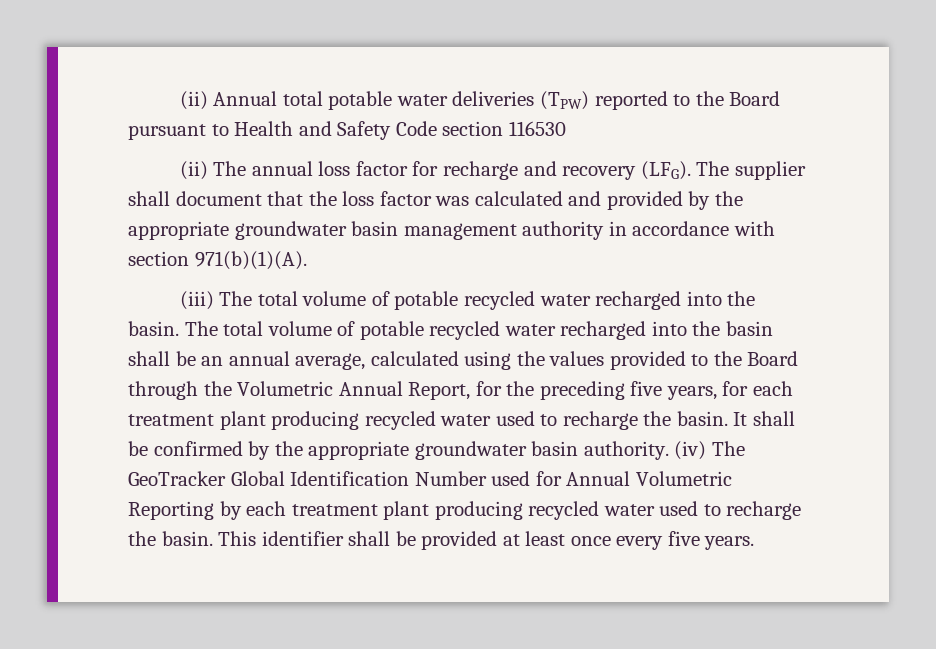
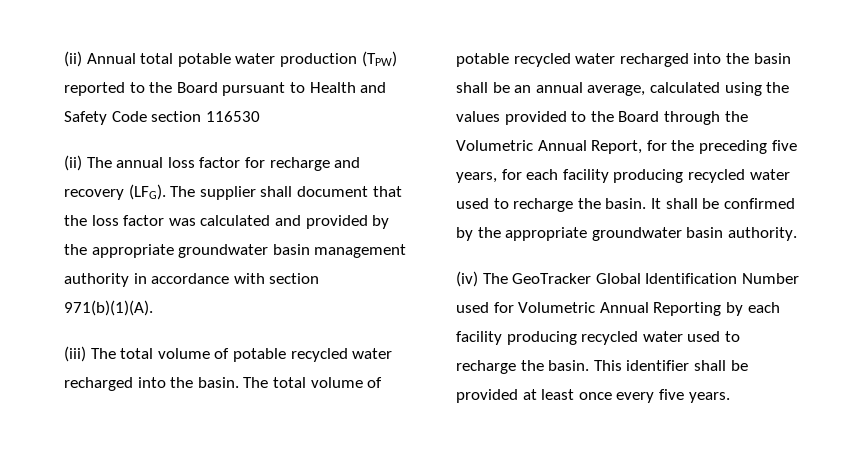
- (ii) Annual total potable water deliveries (TPW) reported to the Board pursuant to Health and Safety Code section 116530
+ (ii) Annual total potable water production (TPW) reported to the Board pursuant to Health and Safety Code section 116530
- The total volume of potable recycled water recharged into the basin shall be an annual average, calculated using the values provided to the Board through the Volumetric Annual Report, for the preceding five years, for each treatment plant producing recycled water used to recharge the basin.
+ The total volume of potable recycled water recharged into the basin shall be an annual average, calculated using the values provided to the Board through the Volumetric Annual Report, for the preceding five years, for each facility producing recycled water used to recharge the basin.
- It shall be confirmed by the appropriate groundwater basin authority. (iv) The GeoTracker Global Identification Number used for Annual Volumetric Reporting by each treatment plant producing recycled water used to recharge the basin.
+ It shall be confirmed by the appropriate groundwater basin authority.
+ (iv) The GeoTracker Global Identification Number used for Volumetric Annual Reporting by each facility producing recycled water used to recharge the basin.

